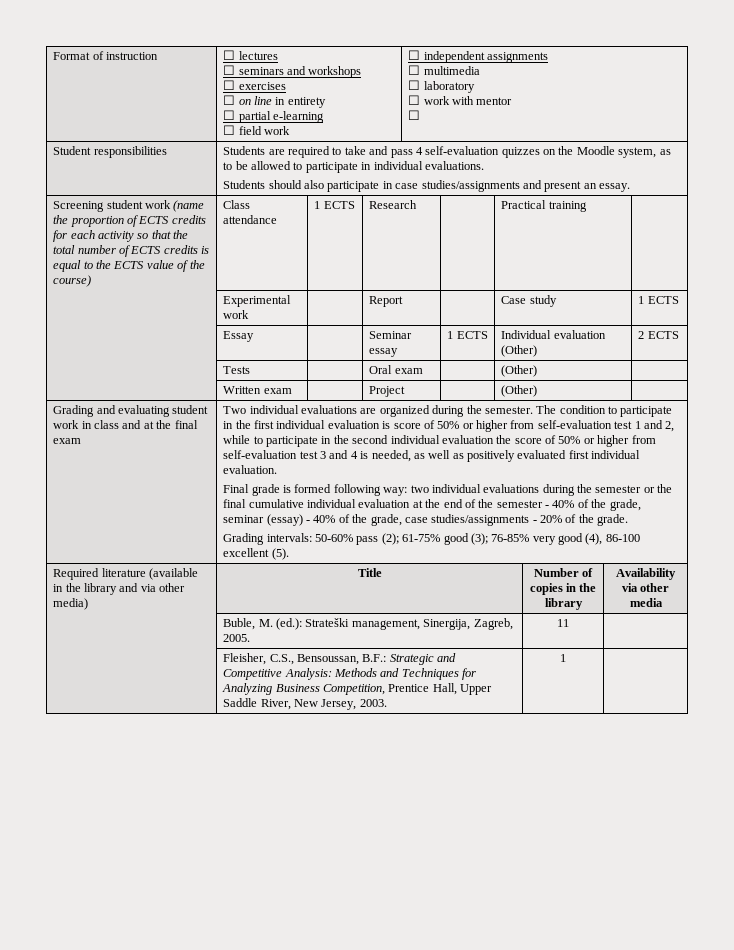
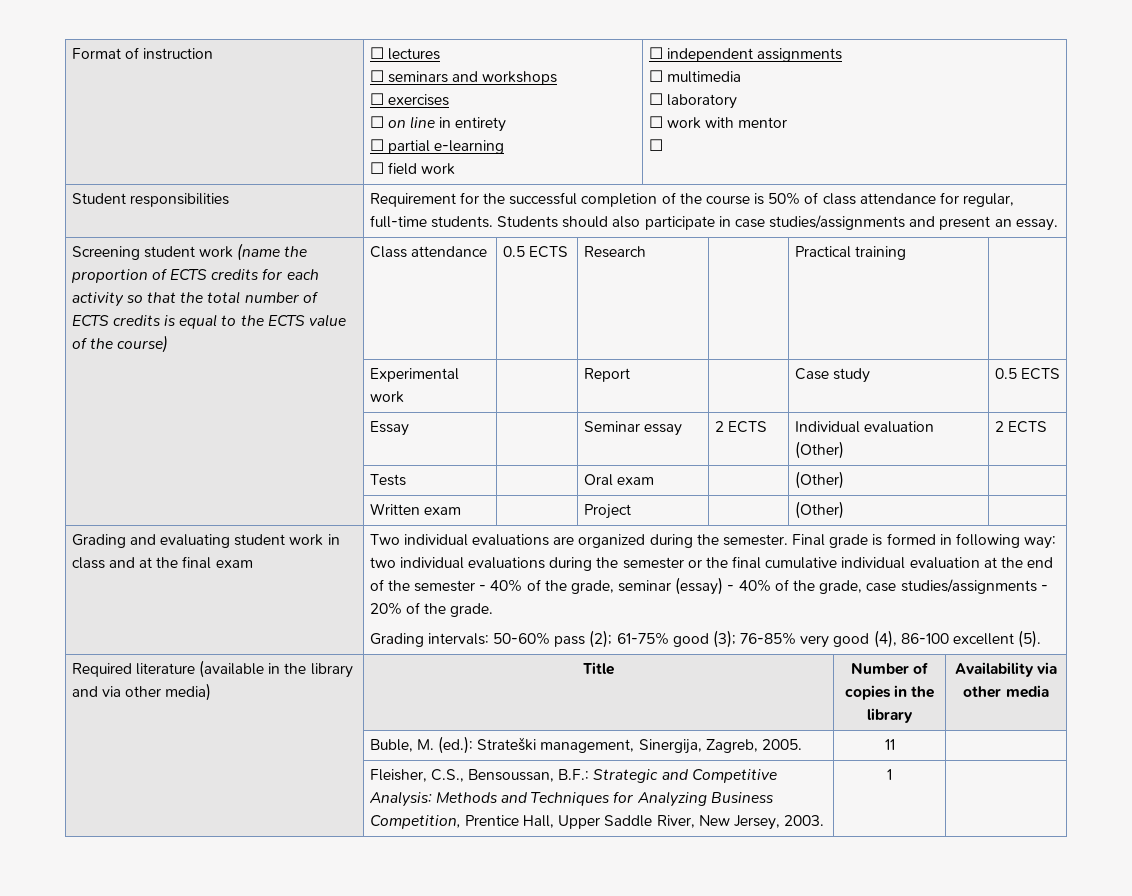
- Student responsibilities | Students are required to take and pass 4 self-evaluation quizzes on the Moodle system, as to be allowed to participate in individual evaluations.
- Students should also participate in case studies/assignments and present an essay.
+ Student responsibilities | Requirement for the successful completion of the course is 50% of class attendance for regular, full-time students. Students should also participate in case studies/assignments and present an essay.
- Screening student work (name the proportion of ECTS credits for each activity so that the total number of ECTS credits is equal to the ECTS value of the course) | Class attendance | 1 ECTS | Research | | Practical training |
+ Screening student work (name the proportion of ECTS credits for each activity so that the total number of ECTS credits is equal to the ECTS value of the course) | Class attendance | 0.5 ECTS | Research | | Practical training |
- | Experimental work | | Report | | Case study | 1 ECTS
+ | Experimental work | | Report | | Case study | 0.5 ECTS
- | Essay | | Seminar essay | 1 ECTS | Individual evaluation (Other) | 2 ECTS
+ | Essay | | Seminar essay | 2 ECTS | Individual evaluation (Other) | 2 ECTS
- Two individual evaluations are organized during the semester. The condition to participate in the first individual evaluation is score of 50% or higher from self-evaluation test 1 and 2, while to participate in the second individual evaluation the score of 50% or higher from self-evaluation test 3 and 4 is needed, as well as positively evaluated first individual evaluation.
- Final grade is formed following way: two individual evaluations during the semester or the final cumulative individual evaluation at the end of the semester - 40% of the grade, seminar (essay) - 40% of the grade, case studies/assignments - 20% of the grade.
+ Two individual evaluations are organized during the semester. Final grade is formed in following way: two individual evaluations during the semester or the final cumulative individual evaluation at the end of the semester - 40% of the grade, seminar (essay) - 40% of the grade, case studies/assignments - 20% of the grade.

